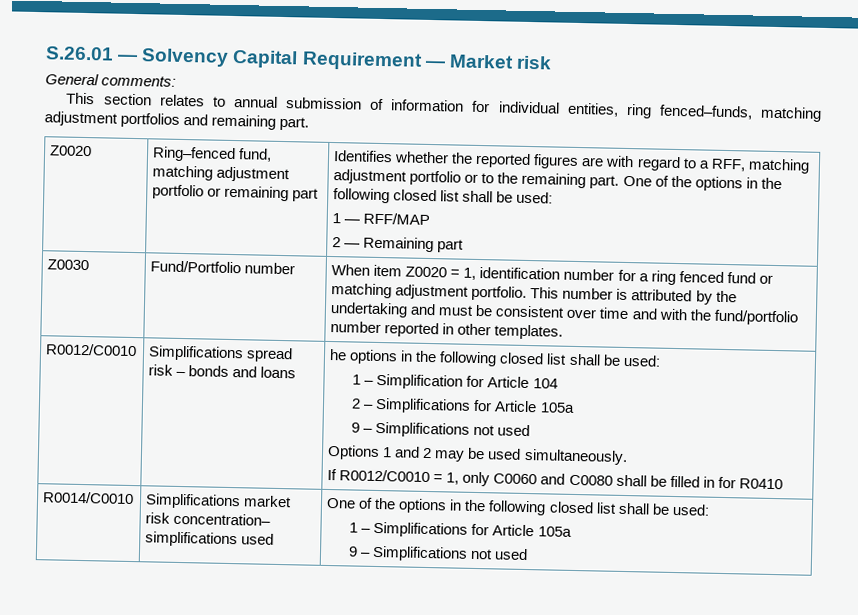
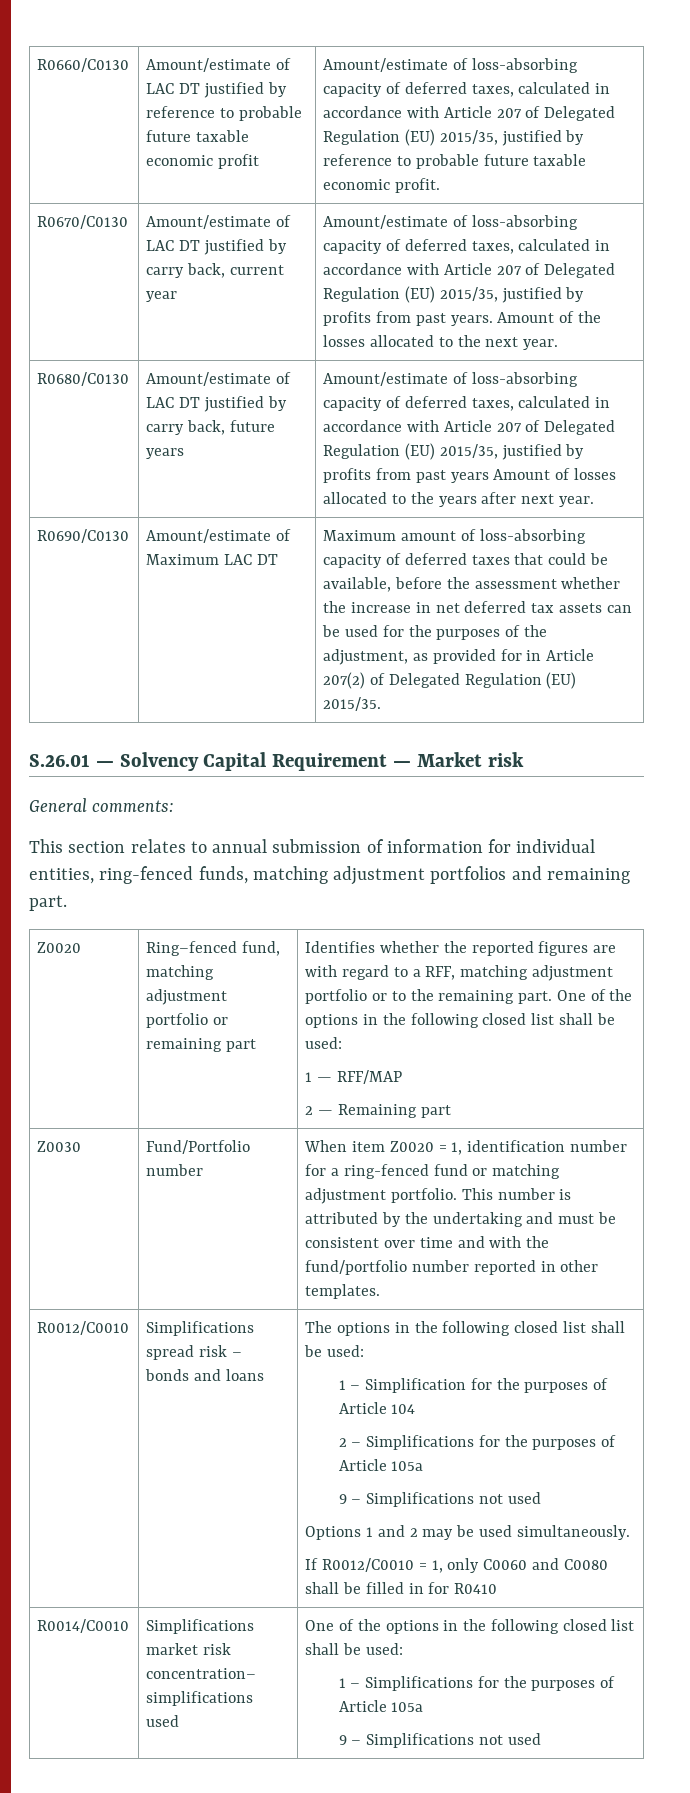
+ R0660/C0130 | Amount/estimate of LAC DT justified by reference to probable future taxable economic profit | Amount/estimate of loss-absorbing capacity of deferred taxes, calculated in accordance with Article 207 of Delegated Regulation (EU) 2015/35, justified by reference to probable future taxable economic profit.
+ R0670/C0130 | Amount/estimate of LAC DT justified by carry back, current year | Amount/estimate of loss-absorbing capacity of deferred taxes, calculated in accordance with Article 207 of Delegated Regulation (EU) 2015/35, justified by profits from past years. Amount of the losses allocated to the next year.
+ R0680/C0130 | Amount/estimate of LAC DT justified by carry back, future years | Amount/estimate of loss-absorbing capacity of deferred taxes, calculated in accordance with Article 207 of Delegated Regulation (EU) 2015/35, justified by profits from past years Amount of losses allocated to the years after next year.
+ R0690/C0130 | Amount/estimate of Maximum LAC DT | Maximum amount of loss-absorbing capacity of deferred taxes that could be available, before the assessment whether the increase in net deferred tax assets can be used for the purposes of the adjustment, as provided for in Article 207(2) of Delegated Regulation (EU) 2015/35.
- This section relates to annual submission of information for individual entities, ring fenced–funds, matching adjustment portfolios and remaining part.
+ This section relates to annual submission of information for individual entities, ring-fenced funds, matching adjustment portfolios and remaining part.
- When item Z0020 = 1, identification number for a ring fenced fund or matching adjustment portfolio.
+ When item Z0020 = 1, identification number for a ring-fenced fund or matching adjustment portfolio.
- he options in the following closed list shall be used:
+ The options in the following closed list shall be used:
- 1 – Simplification for Article 104
+ 1 – Simplification for the purposes of Article 104
- 2 – Simplifications for Article 105a
+ 2 – Simplifications for the purposes of Article 105a
  R0014/C0010 | Simplifications market risk concentration– simplifications used | One of the options in the following closed list shall be used:
- 1 – Simplifications for Article 105a
+ 1 – Simplifications for the purposes of Article 105a

